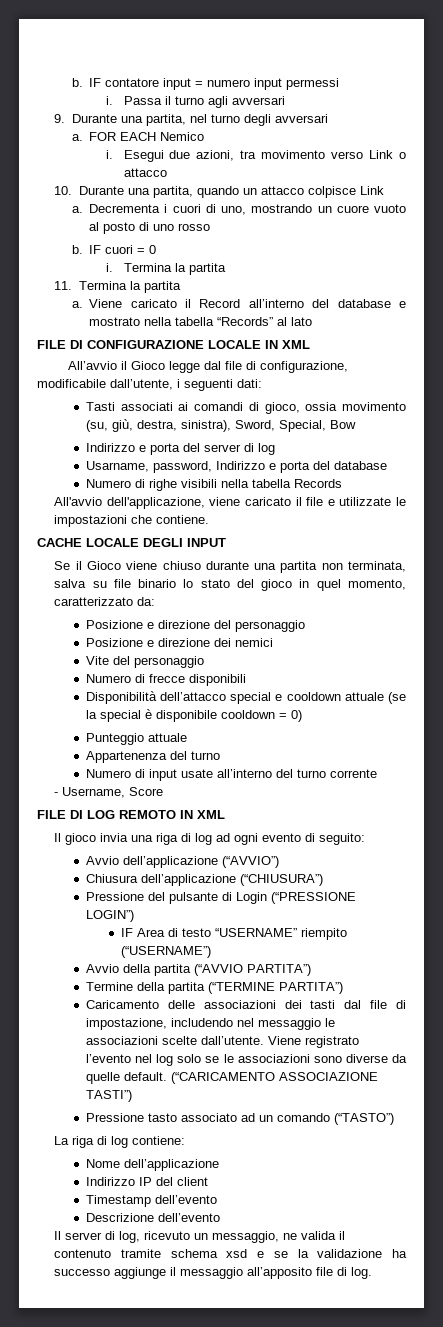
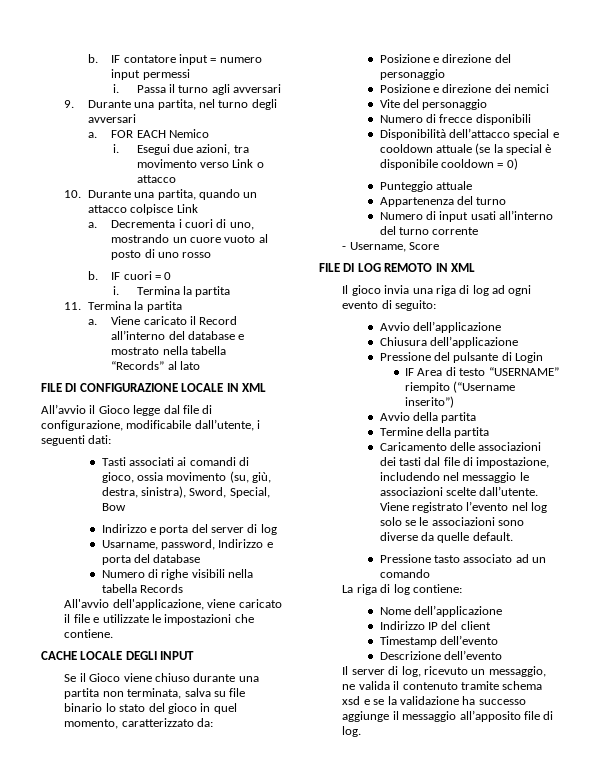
- Numero di input usate all’interno del turno corrente
+ Numero di input usati all’interno del turno corrente
- Avvio dell’applicazione (“AVVIO”)
+ Avvio dell’applicazione
- Chiusura dell’applicazione (“CHIUSURA”)
+ Chiusura dell’applicazione
- Pressione del pulsante di Login (“PRESSIONE LOGIN”)
+ Pressione del pulsante di Login
- IF Area di testo “USERNAME” riempito (“USERNAME”)
+ IF Area di testo “USERNAME” riempito (“Username inserito”)
- Avvio della partita (“AVVIO PARTITA”)
+ Avvio della partita
- Termine della partita (“TERMINE PARTITA”)
+ Termine della partita
- (“CARICAMENTO ASSOCIAZIONE TASTI”)
- Pressione tasto associato ad un comando (“TASTO”)
+ Pressione tasto associato ad un comando

